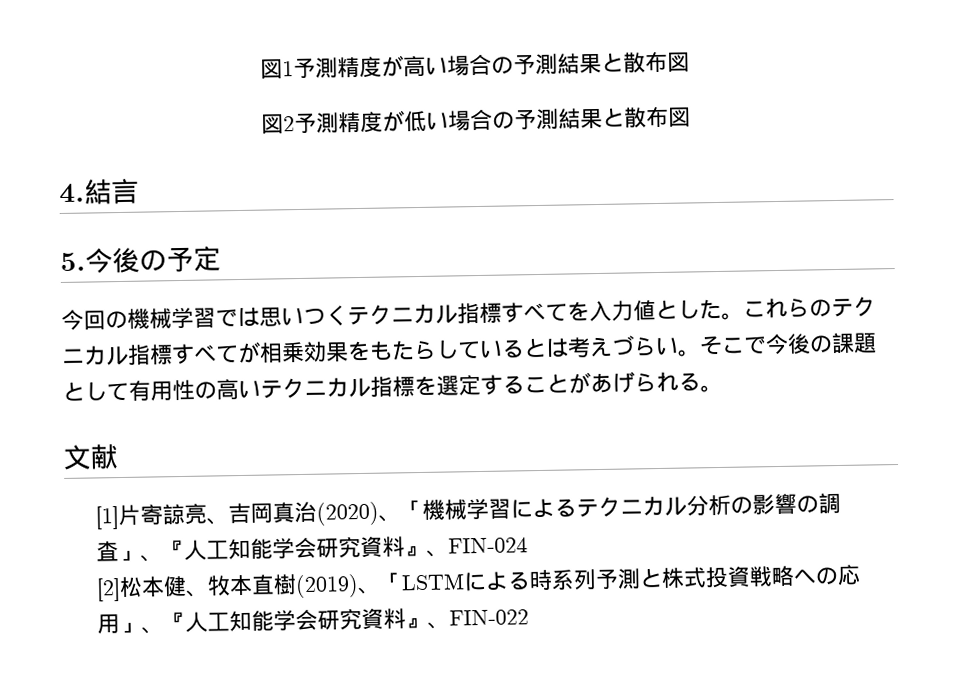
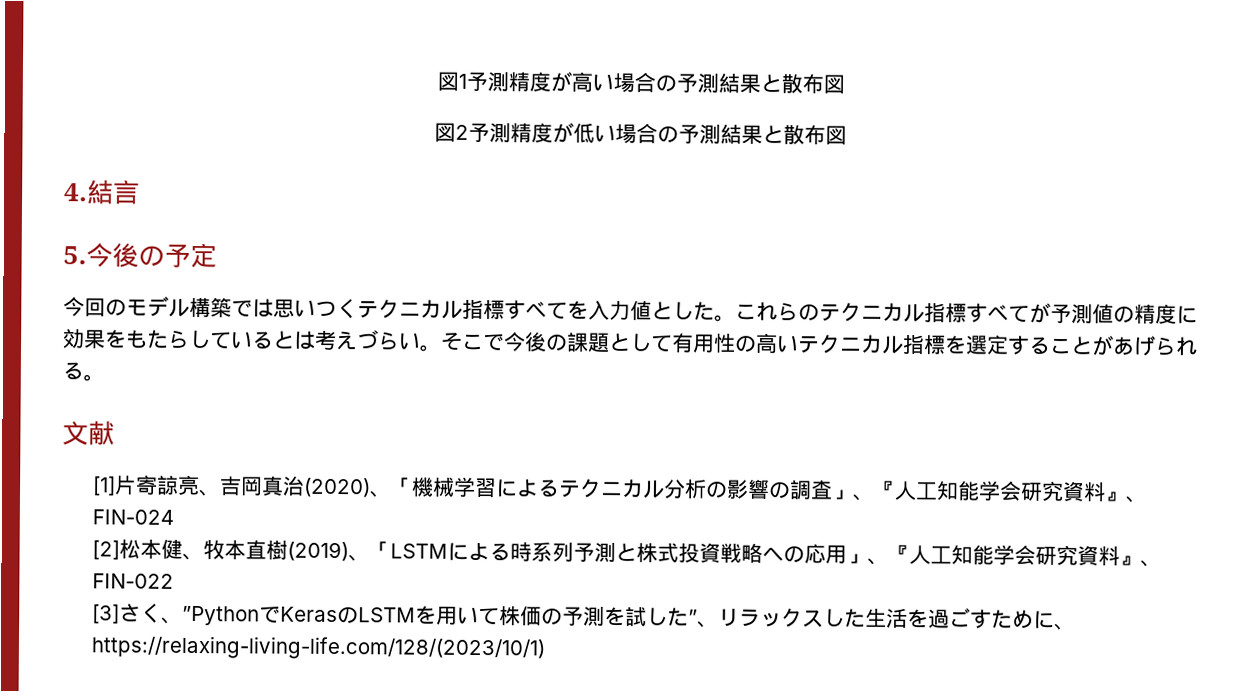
- 今回の機械学習では思いつくテクニカル指標すべてを入力値とした。
+ 今回のモデル構築では思いつくテクニカル指標すべてを入力値とした。
- これらのテクニカル指標すべてが相乗効果をもたらしているとは考えづらい。
+ これらのテクニカル指標すべてが予測値の精度に効果をもたらしているとは考えづらい。
+ [3]さく、”PythonでKerasのLSTMを用いて株価の予測を試した”、リラックスした生活を過ごすために、https://relaxing-living-life.com/128/(2023/10/1)

